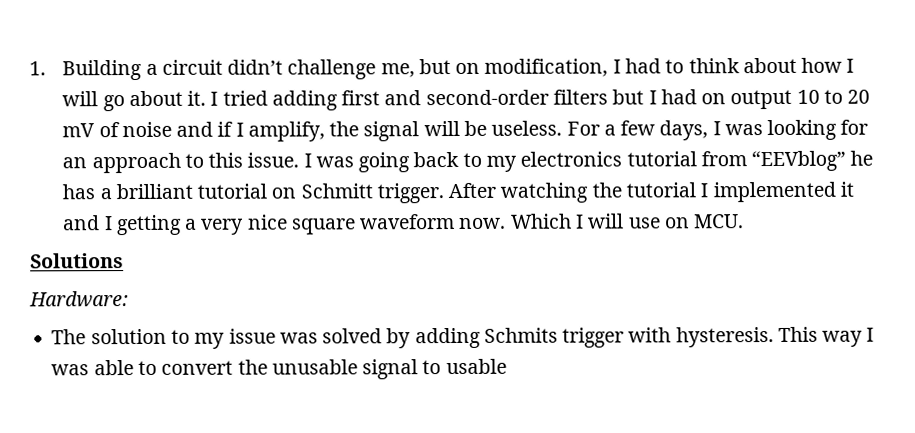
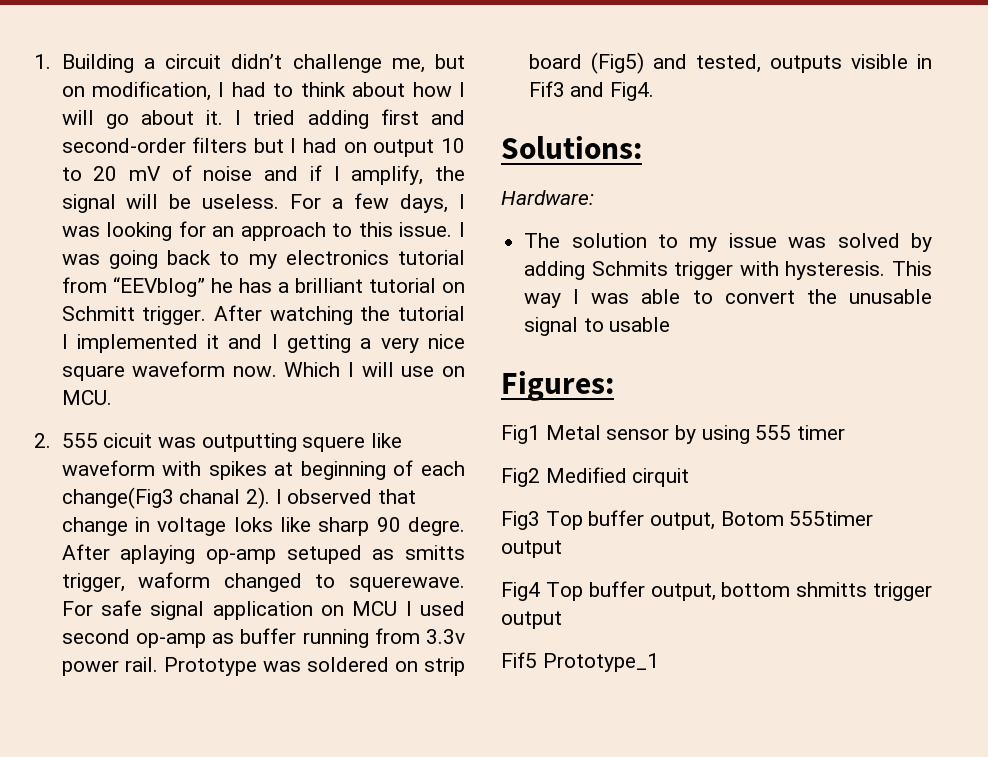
- Solutions
+ 2. 555 cicuit was outputting squere like waveform with spikes at beginning of each change(Fig3 chanal 2). I observed that change in voltage loks like sharp 90 degre. After aplaying op-amp setuped as smitts trigger, waform changed to squerewave. For safe signal application on MCU I used second op-amp as buffer running from 3.3v power rail. Prototype was soldered on strip board (Fig5) and tested, outputs visible in Fif3 and Fig4.
+ Solutions:
+ Figures:
+ Fig1 Metal sensor by using 555 timer
+ Fig2 Medified cirquit
+ Fig3 Top buffer output, Botom 555timer output
+ Fig4 Top buffer output, bottom shmitts trigger output
+ Fif5 Prototype_1

